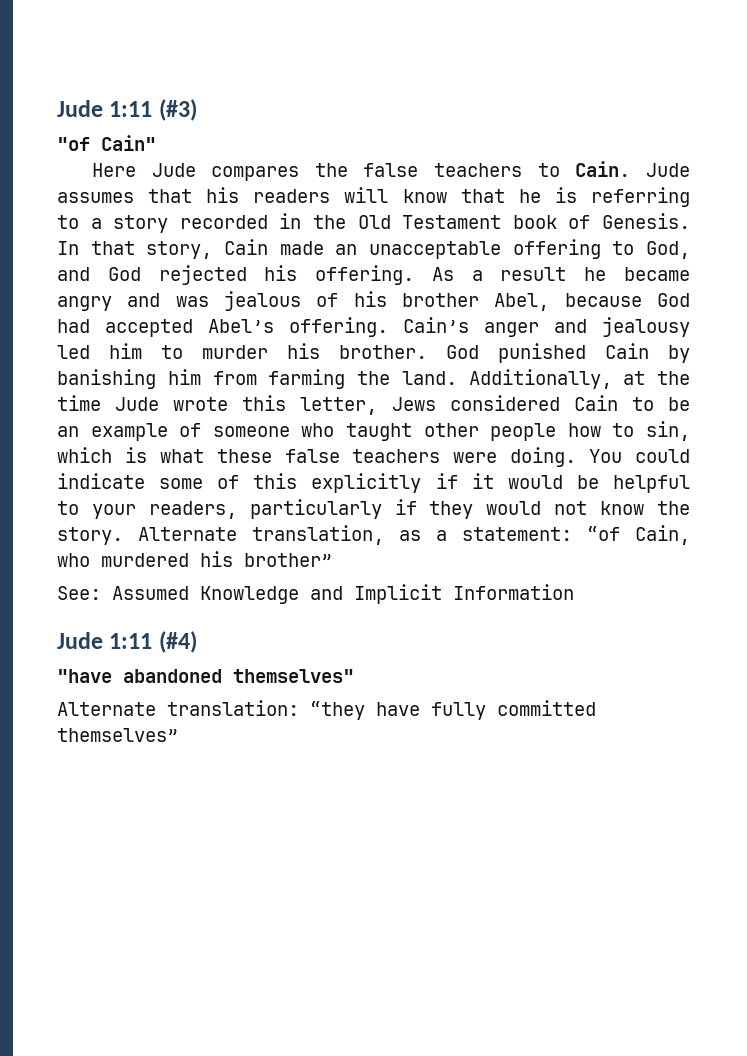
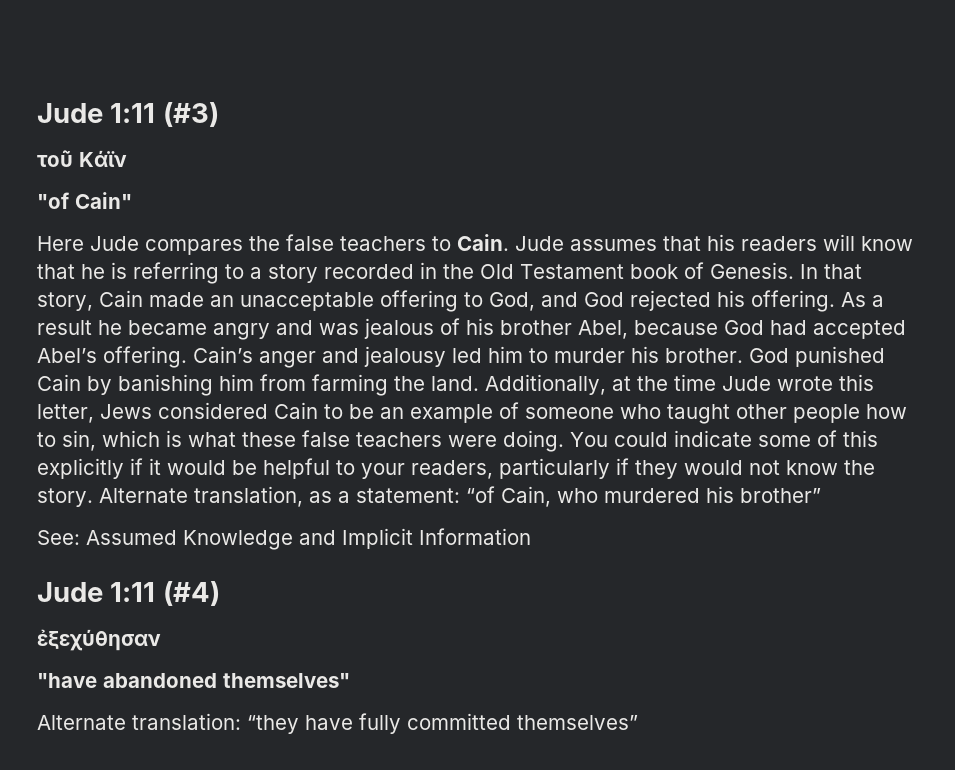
+ τοῦ Κάϊν
+ ἐξεχύθησαν

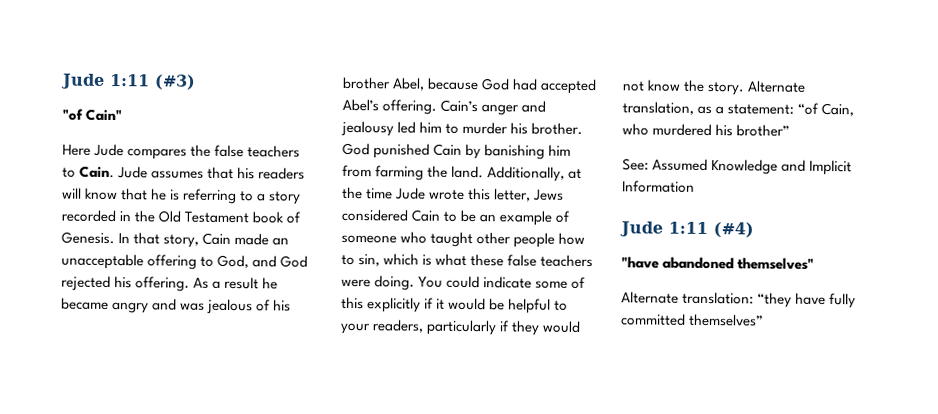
- τοῦ Κάϊν
- ἐξεχύθησαν

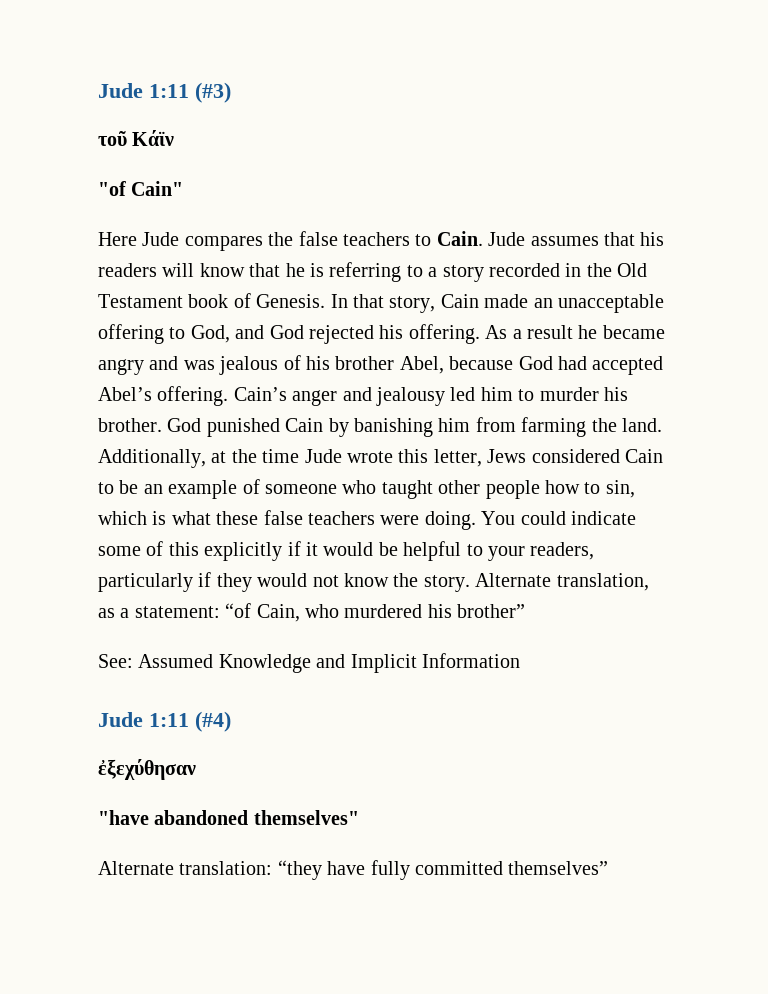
+ τοῦ Κάϊν
+ ἐξεχύθησαν

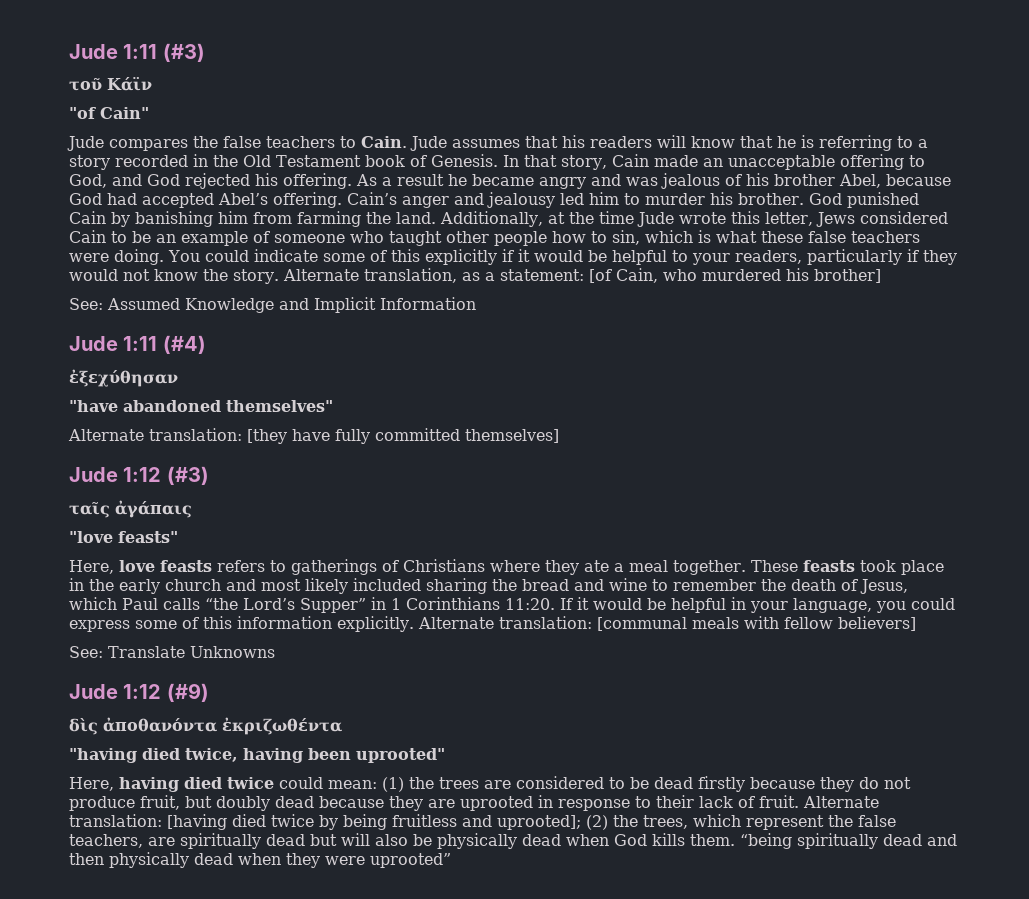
- Here Jude compares the false teachers to Cain.
+ Jude compares the false teachers to Cain.
- Alternate translation, as a statement: “of Cain, who murdered his brother”
+ Alternate translation, as a statement: [of Cain, who murdered his brother]
- Alternate translation: “they have fully committed themselves”
+ Alternate translation: [they have fully committed themselves]
+ Jude 1:12 (#3)
+ ταῖς ἀγάπαις
+ "love feasts"
+ Here, love feasts refers to gatherings of Christians where they ate a meal together. These feasts took place in the early church and most likely included sharing the bread and wine to remember the death of Jesus, which Paul calls “the Lord’s Supper” in 1 Corinthians 11:20. If it would be helpful in your language, you could express some of this information explicitly. Alternate translation: [communal meals with fellow believers]
+ See: Translate Unknowns
+ Jude 1:12 (#9)
+ δὶς ἀποθανόντα ἐκριζωθέντα
+ "having died twice, having been uprooted"
+ Here, having died twice could mean: (1) the trees are considered to be dead firstly because they do not produce fruit, but doubly dead because they are uprooted in response to their lack of fruit. Alternate translation: [having died twice by being fruitless and uprooted]; (2) the trees, which represent the false teachers, are spiritually dead but will also be physically dead when God kills them. “being spiritually dead and then physically dead when they were uprooted”

